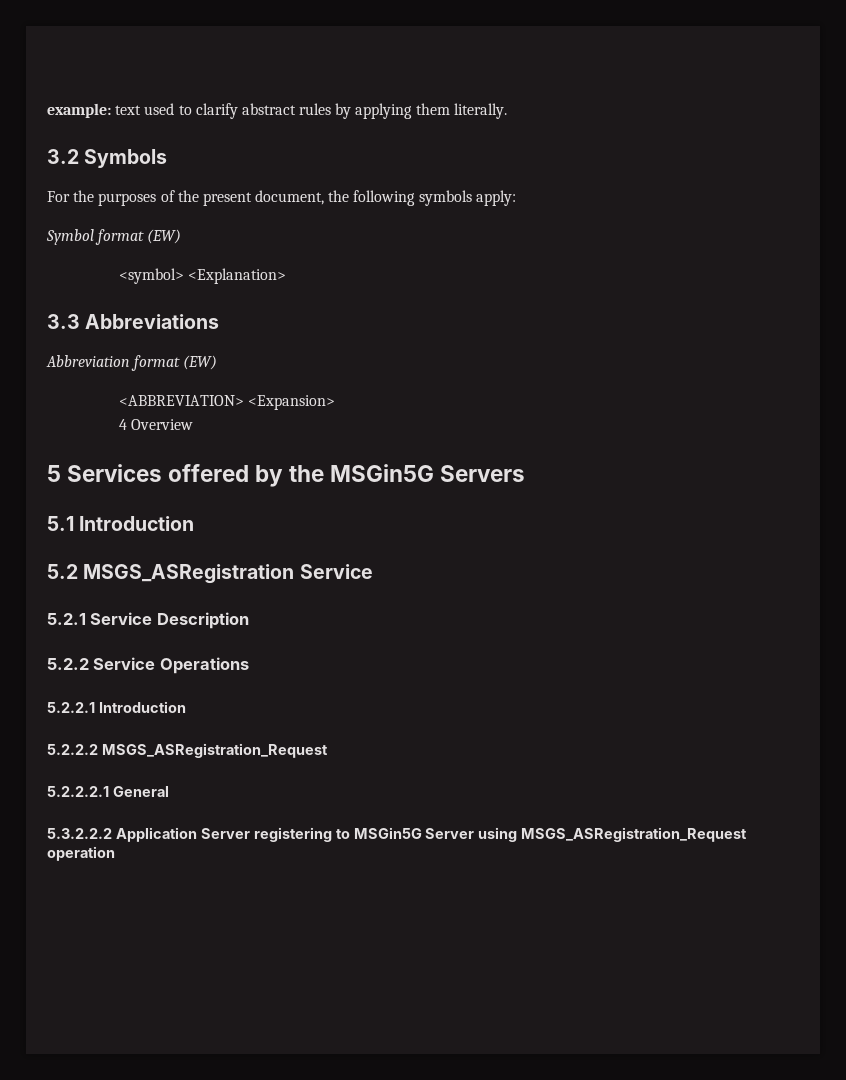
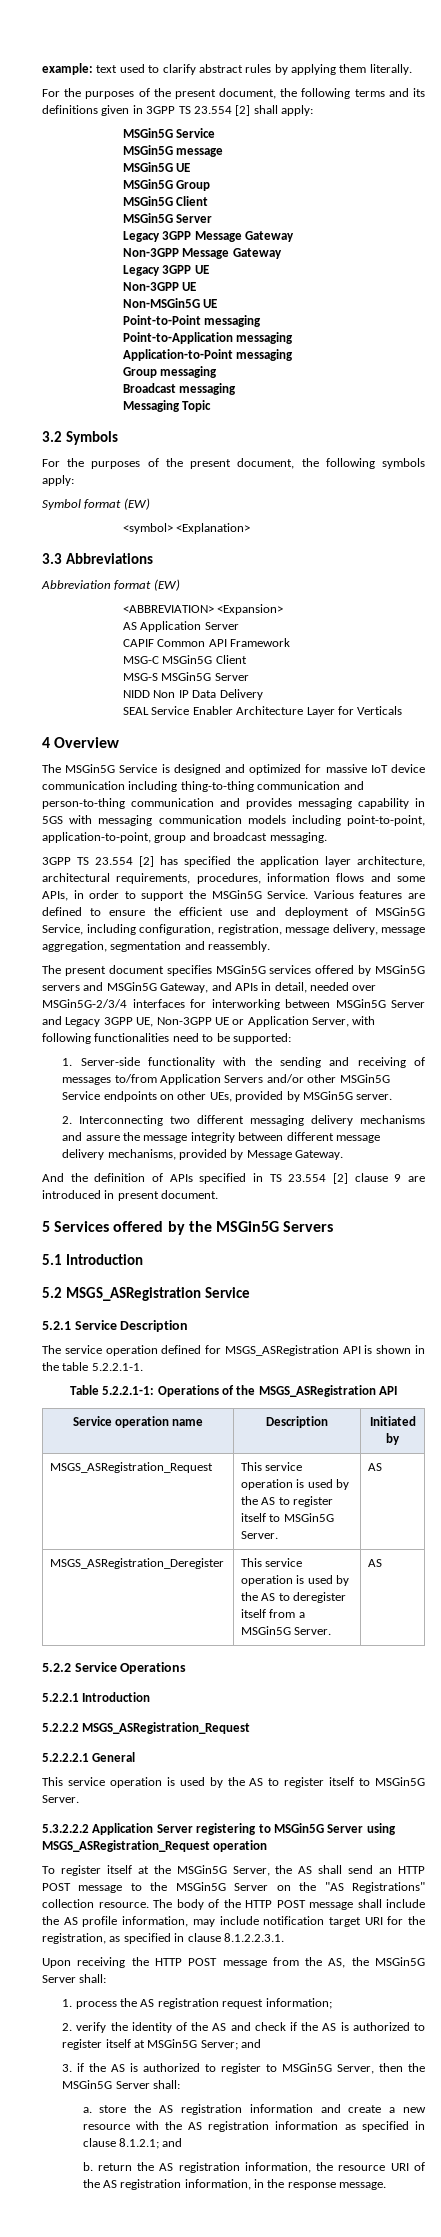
+ For the purposes of the present document, the following terms and its definitions given in 3GPP TS 23.554 [2] shall apply:
+ MSGin5G Service
+ MSGin5G message
+ MSGin5G UE
+ MSGin5G Group
+ MSGin5G Client
+ MSGin5G Server
+ Legacy 3GPP Message Gateway
+ Non-3GPP Message Gateway
+ Legacy 3GPP UE
+ Non-3GPP UE
+ Non-MSGin5G UE
+ Point-to-Point messaging
+ Point-to-Application messaging
+ Application-to-Point messaging
+ Group messaging
+ Broadcast messaging
+ Messaging Topic
+ AS Application Server
+ CAPIF Common API Framework
+ MSG-C MSGin5G Client
+ MSG-S MSGin5G Server
+ NIDD Non IP Data Delivery
+ SEAL Service Enabler Architecture Layer for Verticals
  4 Overview
+ The MSGin5G Service is designed and optimized for massive IoT device communication including thing-to-thing communication and person-to-thing communication and provides messaging capability in 5GS with messaging communication models including point-to-point, application-to-point, group and broadcast messaging.
+ 3GPP TS 23.554 [2] has specified the application layer architecture, architectural requirements, procedures, information flows and some APIs, in order to support the MSGin5G Service. Various features are defined to ensure the efficient use and deployment of MSGin5G Service, including configuration, registration, message delivery, message aggregation, segmentation and reassembly.
+ The present document specifies MSGin5G services offered by MSGin5G servers and MSGin5G Gateway, and APIs in detail, needed over MSGin5G-2/3/4 interfaces for interworking between MSGin5G Server and Legacy 3GPP UE, Non-3GPP UE or Application Server, with following functionalities need to be supported:
+ 1. Server-side functionality with the sending and receiving of messages to/from Application Servers and/or other MSGin5G Service endpoints on other UEs, provided by MSGin5G server.
+ 2. Interconnecting two different messaging delivery mechanisms and assure the message integrity between different message delivery mechanisms, provided by Message Gateway.
+ And the definition of APIs specified in TS 23.554 [2] clause 9 are introduced in present document.
+ The service operation defined for MSGS_ASRegistration API is shown in the table 5.2.2.1-1.
+ Table 5.2.2.1-1: Operations of the MSGS_ASRegistration API
+ Service operation name | Description | Initiated by
+ MSGS_ASRegistration_Request | This service operation is used by the AS to register itself to MSGin5G Server. | AS
+ MSGS_ASRegistration_Deregister | This service operation is used by the AS to deregister itself from a MSGin5G Server. | AS
  5.2.2.2.1 General
+ This service operation is used by the AS to register itself to MSGin5G Server.
+ To register itself at the MSGin5G Server, the AS shall send an HTTP POST message to the MSGin5G Server on the "AS Registrations" collection resource. The body of the HTTP POST message shall include the AS profile information, may include notification target URI for the registration, as specified in clause 8.1.2.2.3.1.
+ Upon receiving the HTTP POST message from the AS, the MSGin5G Server shall:
+ 1. process the AS registration request information;
+ 2. verify the identity of the AS and check if the AS is authorized to register itself at MSGin5G Server; and
+ 3. if the AS is authorized to register to MSGin5G Server, then the MSGin5G Server shall:
+ a. store the AS registration information and create a new resource with the AS registration information as specified in clause 8.1.2.1; and
+ b. return the AS registration information, the resource URI of the AS registration information, in the response message.

